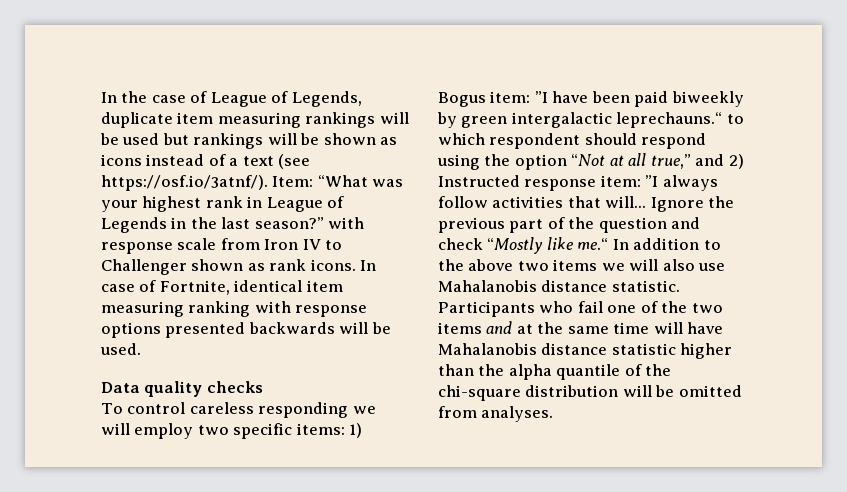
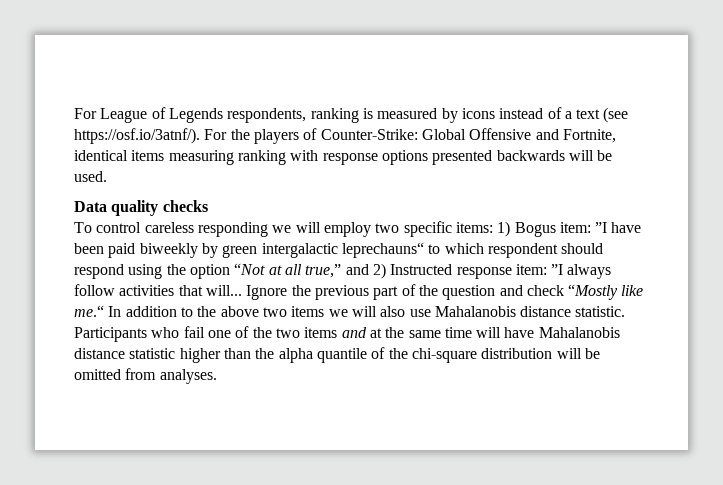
- In the case of League of Legends, duplicate item measuring rankings will be used but rankings will be shown as icons instead of a text (see https://osf.io/3atnf/). Item: “What was your highest rank in League of Legends in the last season?” with response scale from Iron IV to Challenger shown as rank icons. In case of Fortnite, identical item measuring ranking with response options presented backwards will be used.
+ For League of Legends respondents, ranking is measured by icons instead of a text (see https://osf.io/3atnf/). For the players of Counter-Strike: Global Offensive and Fortnite, identical items measuring ranking with response options presented backwards will be used.
- To control careless responding we will employ two specific items: 1) Bogus item: ”I have been paid biweekly by green intergalactic leprechauns.“ to which respondent should respond using the option “Not at all true,” and 2) Instructed response item: ”I always follow activities that will...
+ To control careless responding we will employ two specific items: 1) Bogus item: ”I have been paid biweekly by green intergalactic leprechauns“ to which respondent should respond using the option “Not at all true,” and 2) Instructed response item: ”I always follow activities that will...

